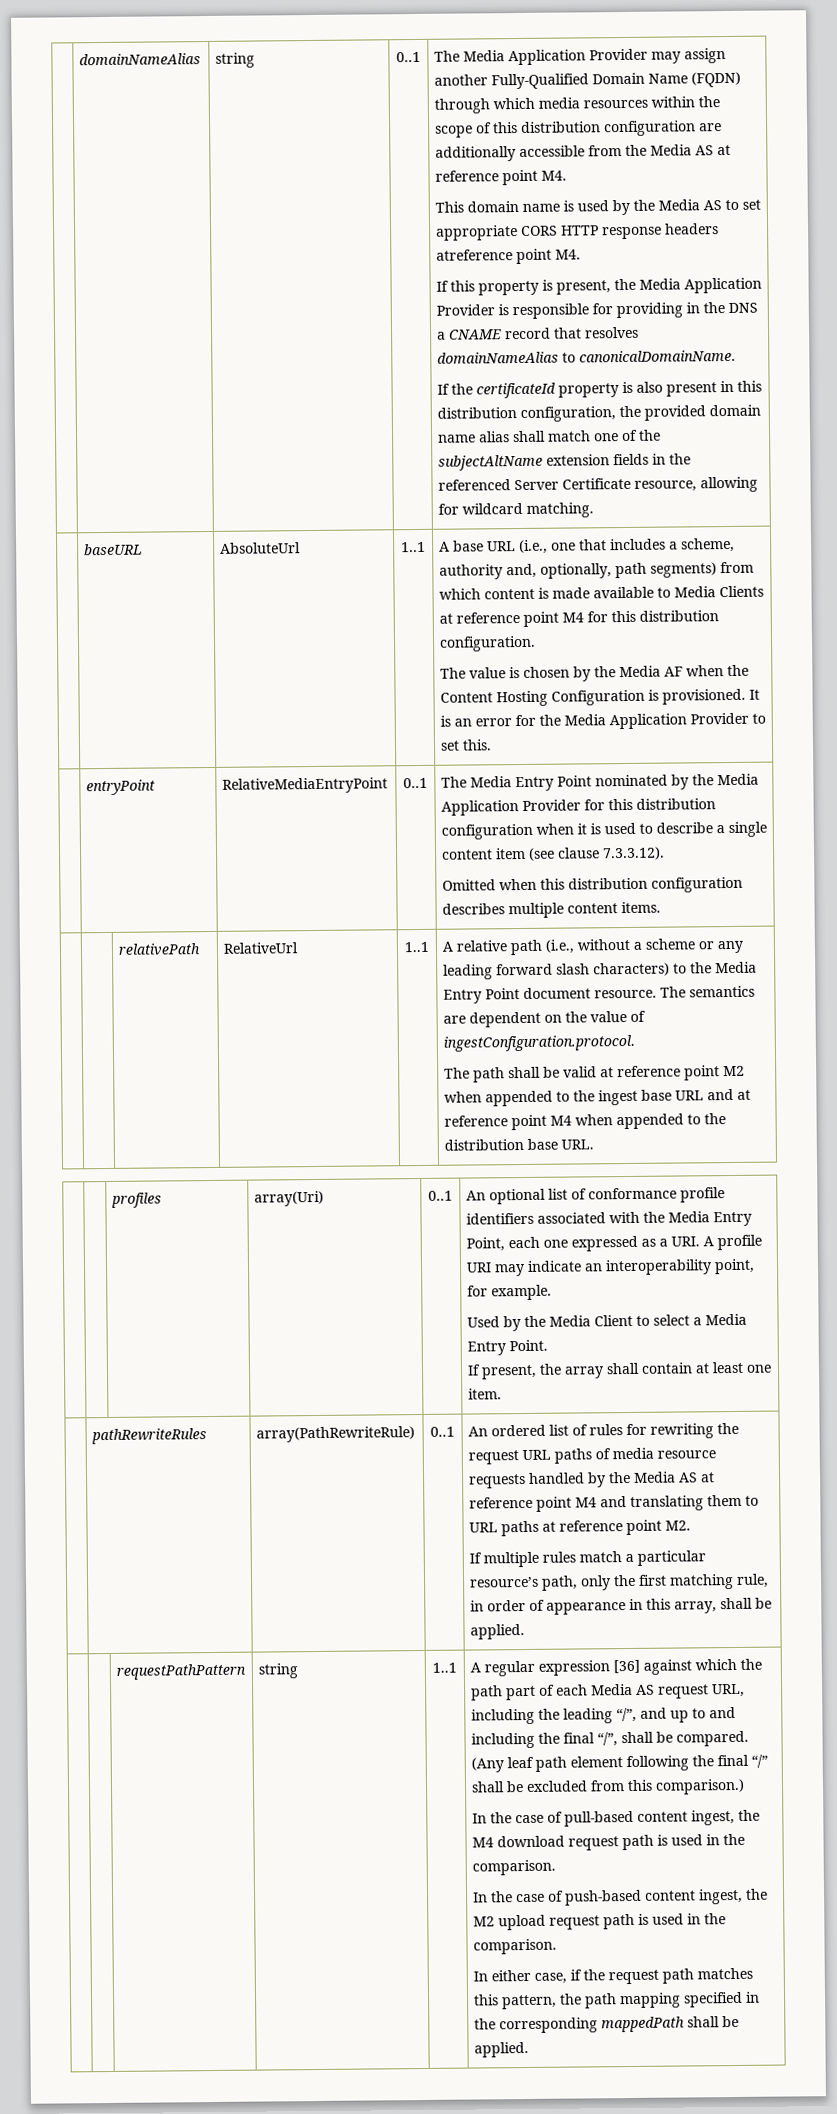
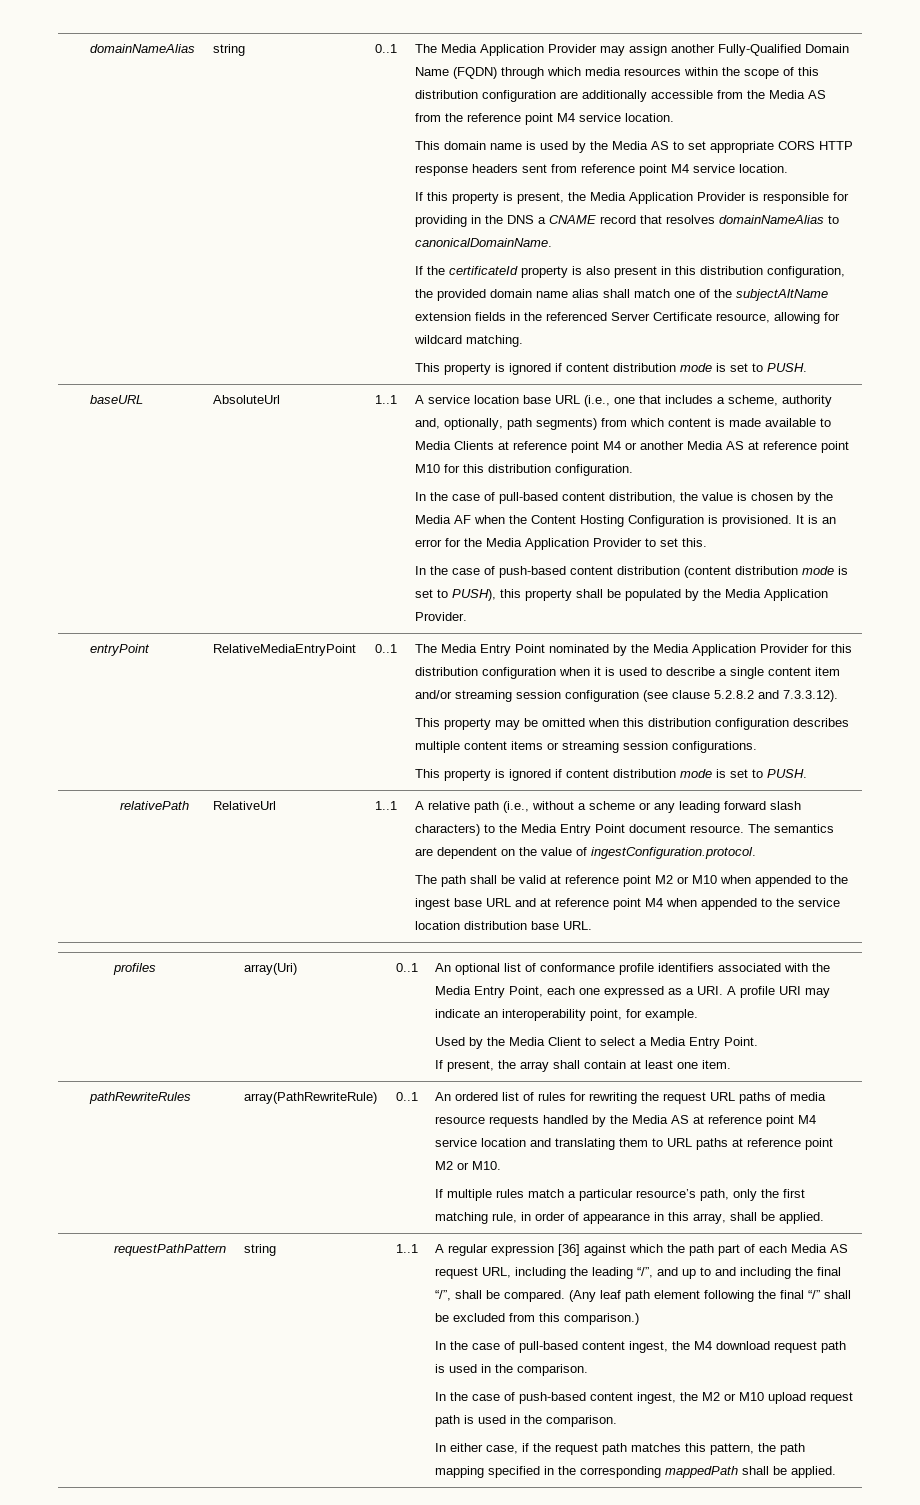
- The Media Application Provider may assign another Fully-Qualified Domain Name (FQDN) through which media resources within the scope of this distribution configuration are additionally accessible from the Media AS at reference point M4.
+ The Media Application Provider may assign another Fully-Qualified Domain Name (FQDN) through which media resources within the scope of this distribution configuration are additionally accessible from the Media AS from the reference point M4 service location.
- This domain name is used by the Media AS to set appropriate CORS HTTP response headers atreference point M4.
+ This domain name is used by the Media AS to set appropriate CORS HTTP response headers sent from reference point M4 service location.
  If the certificateId property is also present in this distribution configuration, the provided domain name alias shall match one of the subjectAltName extension fields in the referenced Server Certificate resource, allowing for wildcard matching.
+ This property is ignored if content distribution mode is set to PUSH.
- A base URL (i.e., one that includes a scheme, authority and, optionally, path segments) from which content is made available to Media Clients at reference point M4 for this distribution configuration.
- The value is chosen by the Media AF when the Content Hosting Configuration is provisioned.
+ A service location base URL (i.e., one that includes a scheme, authority and, optionally, path segments) from which content is made available to Media Clients at reference point M4 or another Media AS at reference point M10 for this distribution configuration.
+ In the case of pull-based content distribution, the value is chosen by the Media AF when the Content Hosting Configuration is provisioned.
+ In the case of push-based content distribution (content distribution mode is set to PUSH), this property shall be populated by the Media Application Provider.
- The Media Entry Point nominated by the Media Application Provider for this distribution configuration when it is used to describe a single content item (see clause 7.3.3.12).
- Omitted when this distribution configuration describes multiple content items.
+ The Media Entry Point nominated by the Media Application Provider for this distribution configuration when it is used to describe a single content item and/or streaming session configuration (see clause 5.2.8.2 and 7.3.3.12).
+ This property may be omitted when this distribution configuration describes multiple content items or streaming session configurations.
+ This property is ignored if content distribution mode is set to PUSH.
- The path shall be valid at reference point M2 when appended to the ingest base URL and at reference point M4 when appended to the distribution base URL.
+ The path shall be valid at reference point M2 or M10 when appended to the ingest base URL and at reference point M4 when appended to the service location distribution base URL.
- An ordered list of rules for rewriting the request URL paths of media resource requests handled by the Media AS at reference point M4 and translating them to URL paths at reference point M2.
+ An ordered list of rules for rewriting the request URL paths of media resource requests handled by the Media AS at reference point M4 service location and translating them to URL paths at reference point M2 or M10.
- In the case of push-based content ingest, the M2 upload request path is used in the comparison.
+ In the case of push-based content ingest, the M2 or M10 upload request path is used in the comparison.

